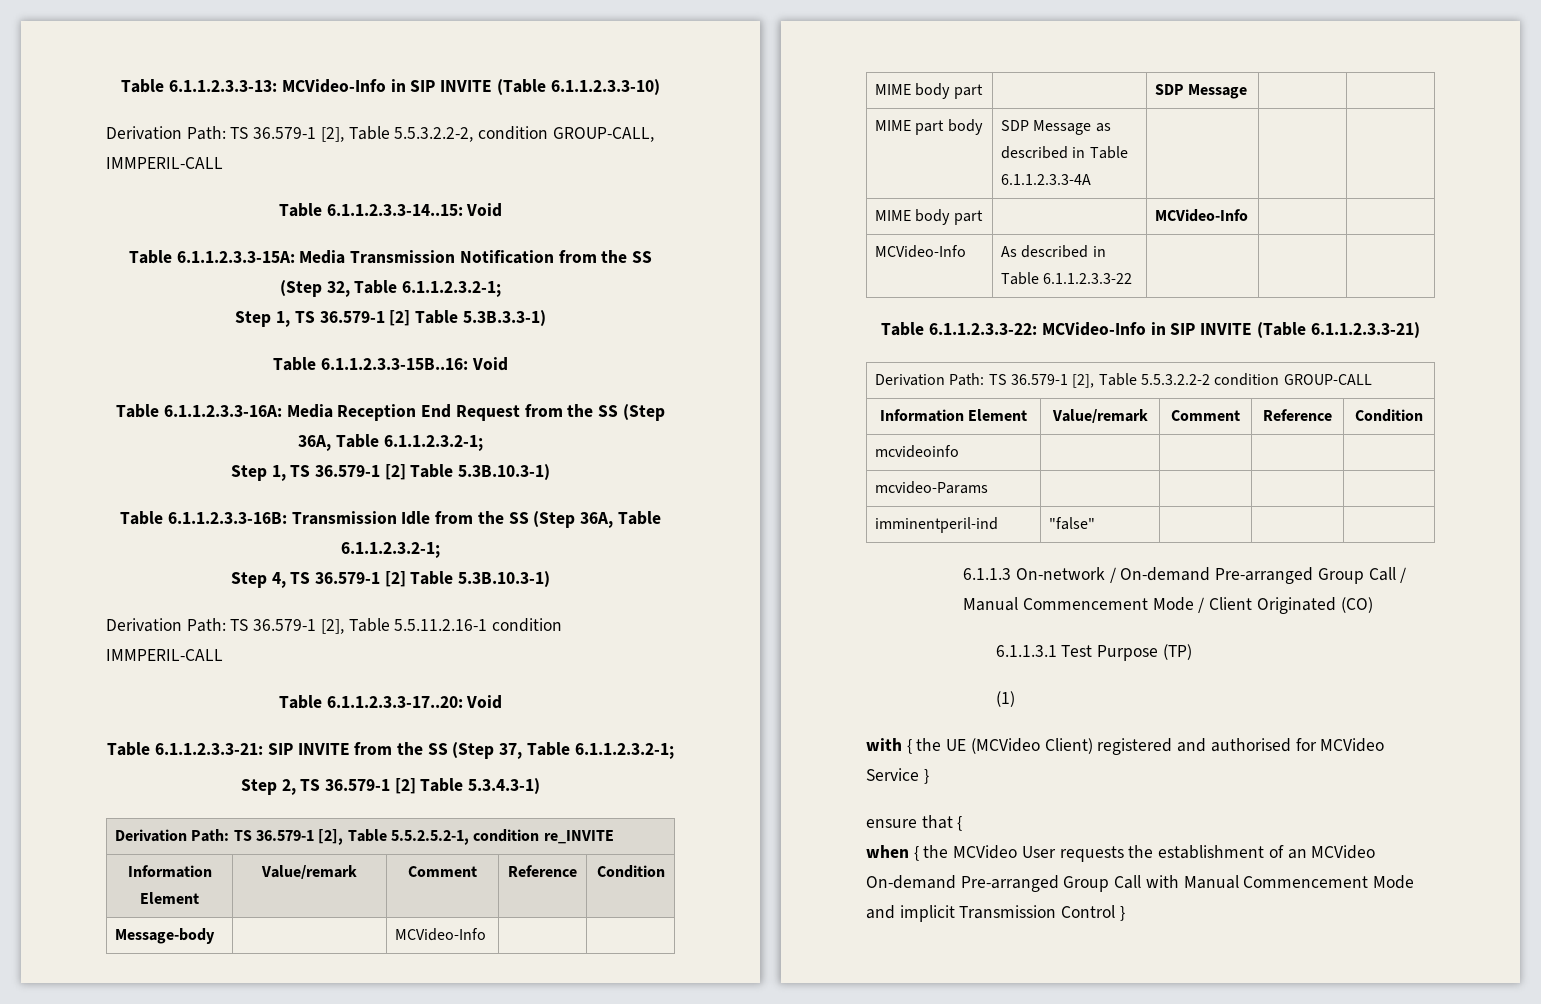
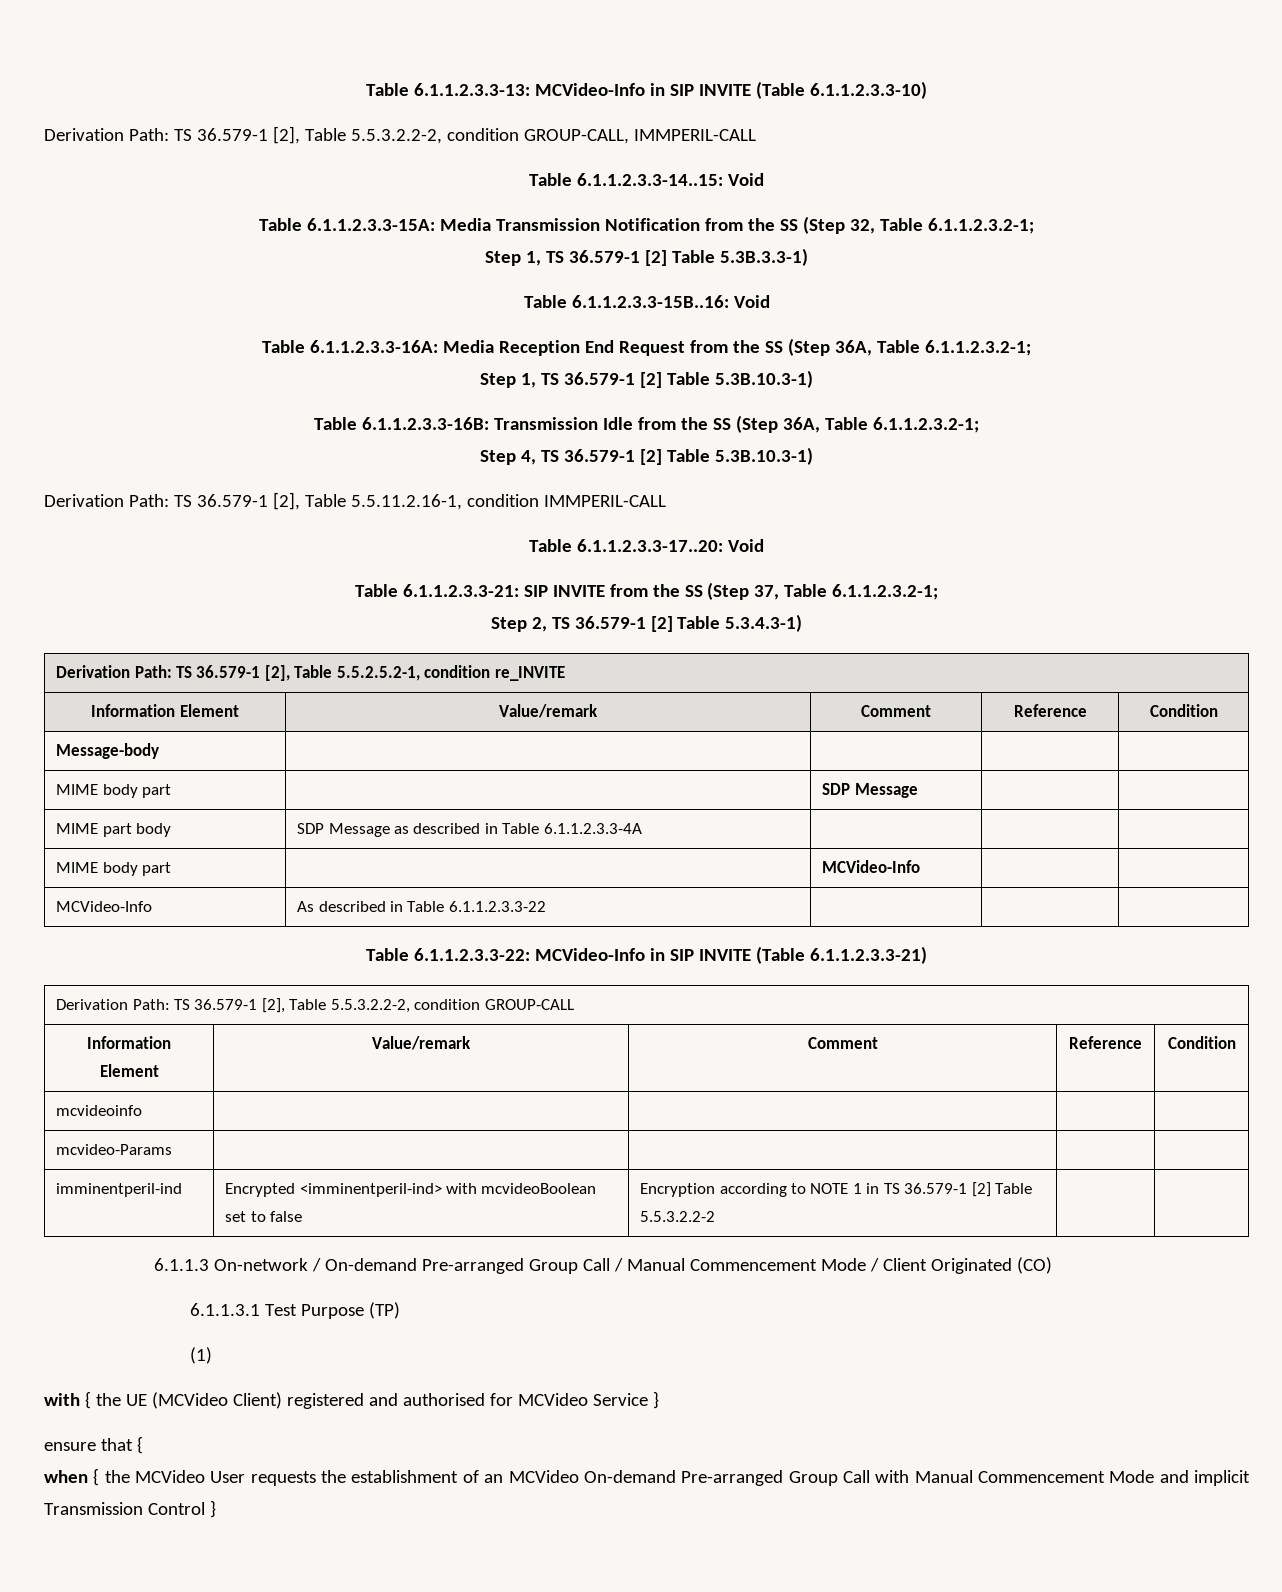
- Derivation Path: TS 36.579-1 [2], Table 5.5.11.2.16-1 condition IMMPERIL-CALL
+ Derivation Path: TS 36.579-1 [2], Table 5.5.11.2.16-1, condition IMMPERIL-CALL
- Message-body | | MCVideo-Info | |
+ Message-body | | | |
- Derivation Path: TS 36.579-1 [2], Table 5.5.3.2.2-2 condition GROUP-CALL
+ Derivation Path: TS 36.579-1 [2], Table 5.5.3.2.2-2, condition GROUP-CALL
- imminentperil-ind | "false" | | |
+ imminentperil-ind | Encrypted <imminentperil-ind> with mcvideoBoolean set to false | Encryption according to NOTE 1 in TS 36.579-1 [2] Table 5.5.3.2.2-2 | |

